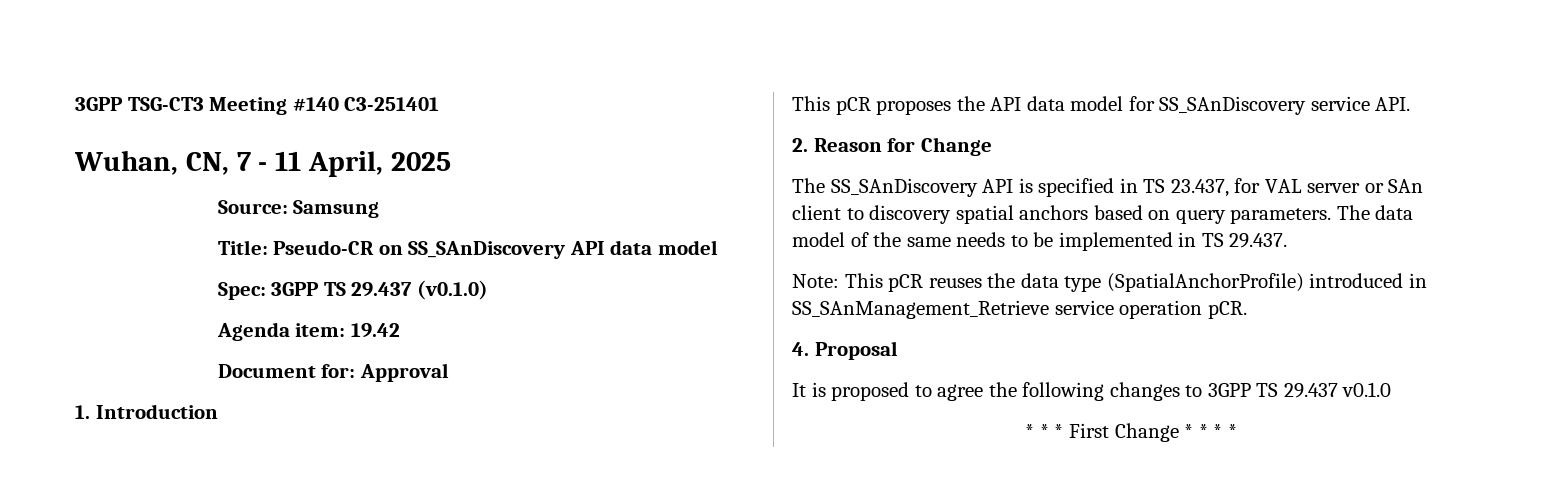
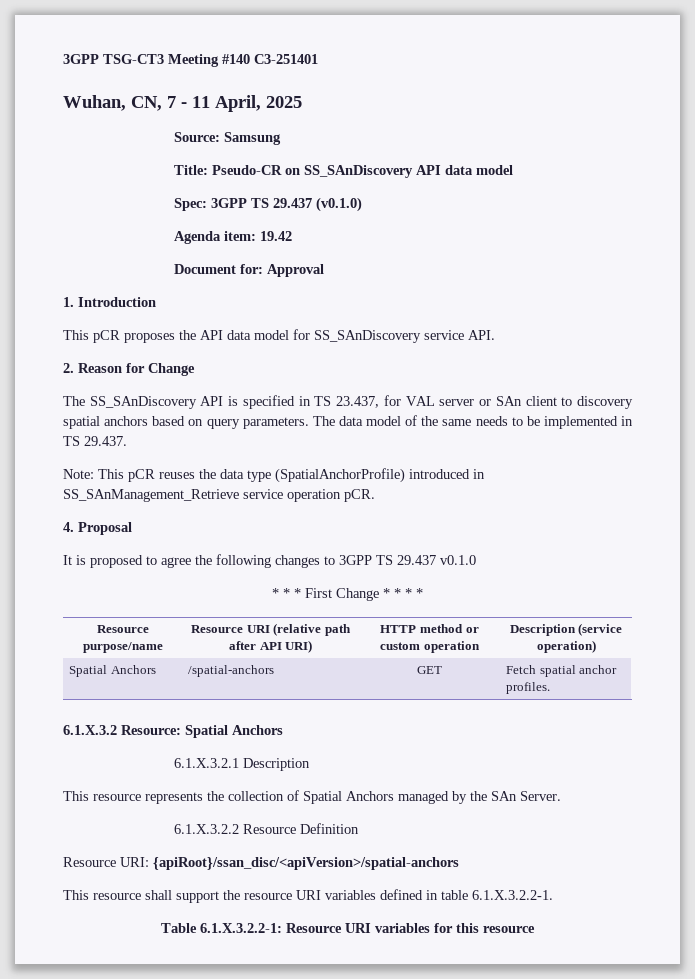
+ Resource purpose/name | Resource URI (relative path after API URI) | HTTP method or custom operation | Description (service operation)
+ Spatial Anchors | /spatial-anchors | GET | Fetch spatial anchor profiles.
+ 6.1.X.3.2 Resource: Spatial Anchors
+ 6.1.X.3.2.1 Description
+ This resource represents the collection of Spatial Anchors managed by the SAn Server.
+ 6.1.X.3.2.2 Resource Definition
+ Resource URI: {apiRoot}/ssan_disc/<apiVersion>/spatial-anchors
+ This resource shall support the resource URI variables defined in table 6.1.X.3.2.2-1.
+ Table 6.1.X.3.2.2-1: Resource URI variables for this resource

